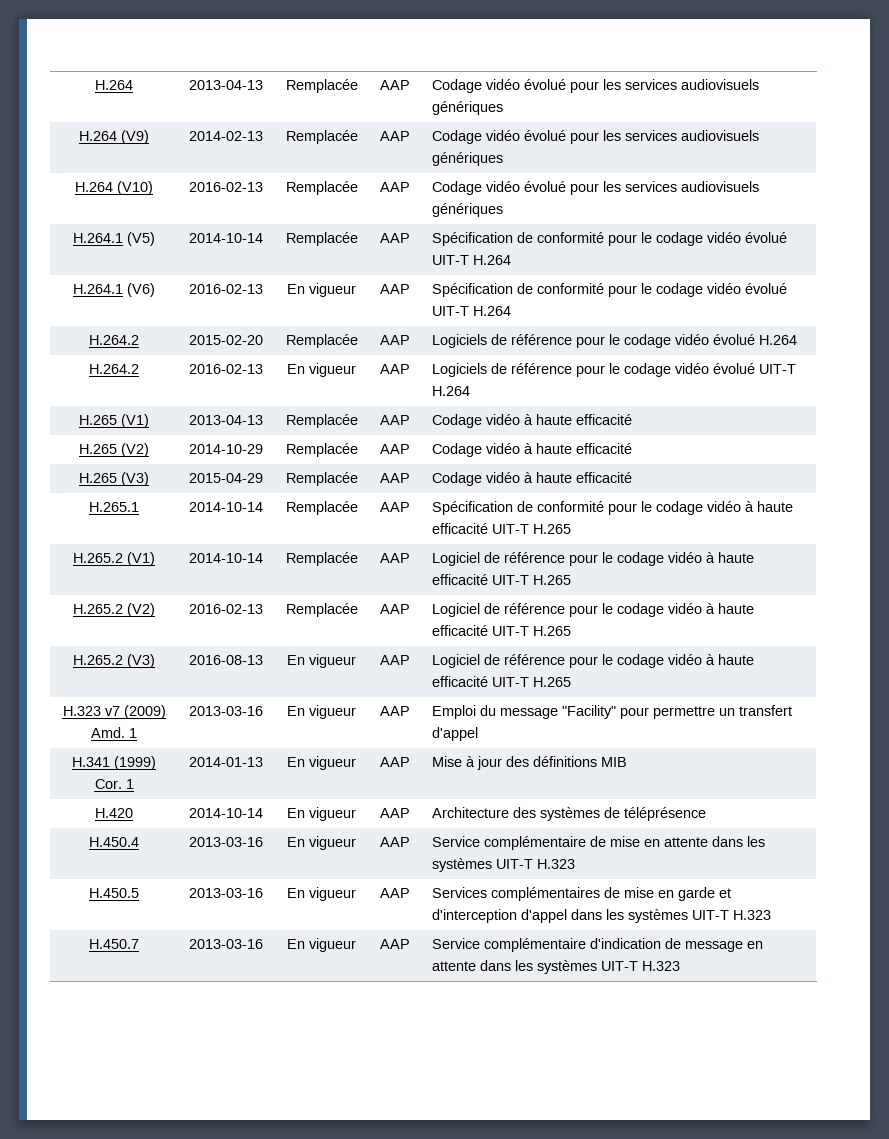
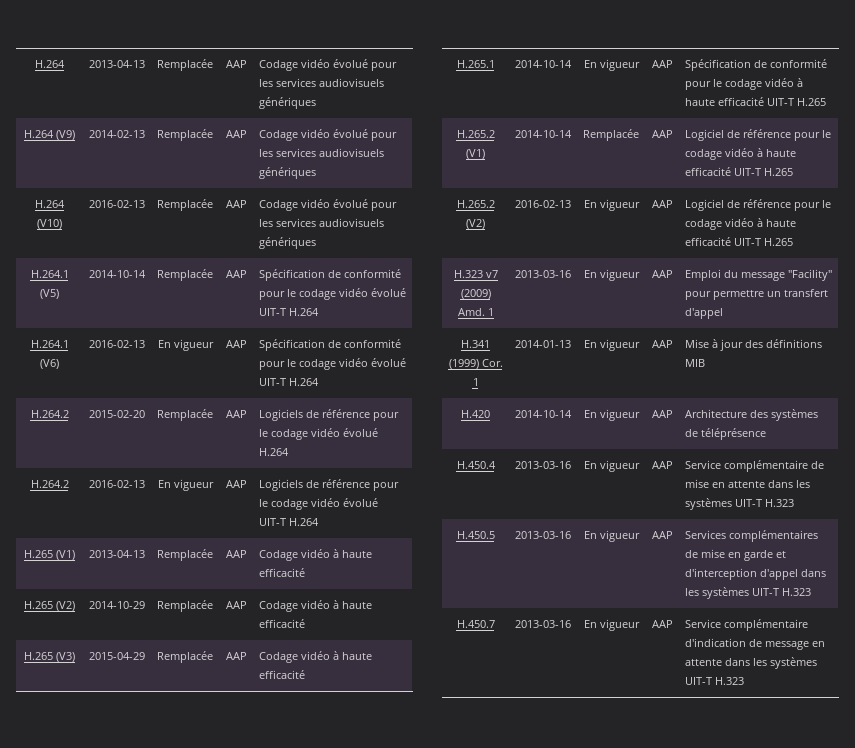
- H.265.1 | 2014-10-14 | Remplacée | AAP | Spécification de conformité pour le codage vidéo à haute efficacité UIT-T H.265
+ H.265.1 | 2014-10-14 | En vigueur | AAP | Spécification de conformité pour le codage vidéo à haute efficacité UIT-T H.265
- H.265.2 (V2) | 2016-02-13 | Remplacée | AAP | Logiciel de référence pour le codage vidéo à haute efficacité UIT-T H.265
- H.265.2 (V3) | 2016-08-13 | En vigueur | AAP | Logiciel de référence pour le codage vidéo à haute efficacité UIT-T H.265
+ H.265.2 (V2) | 2016-02-13 | En vigueur | AAP | Logiciel de référence pour le codage vidéo à haute efficacité UIT-T H.265

